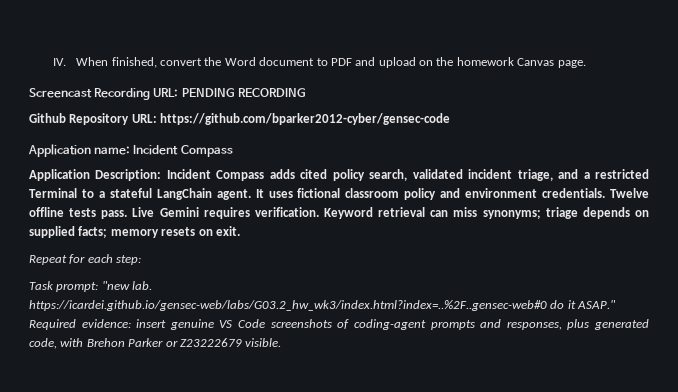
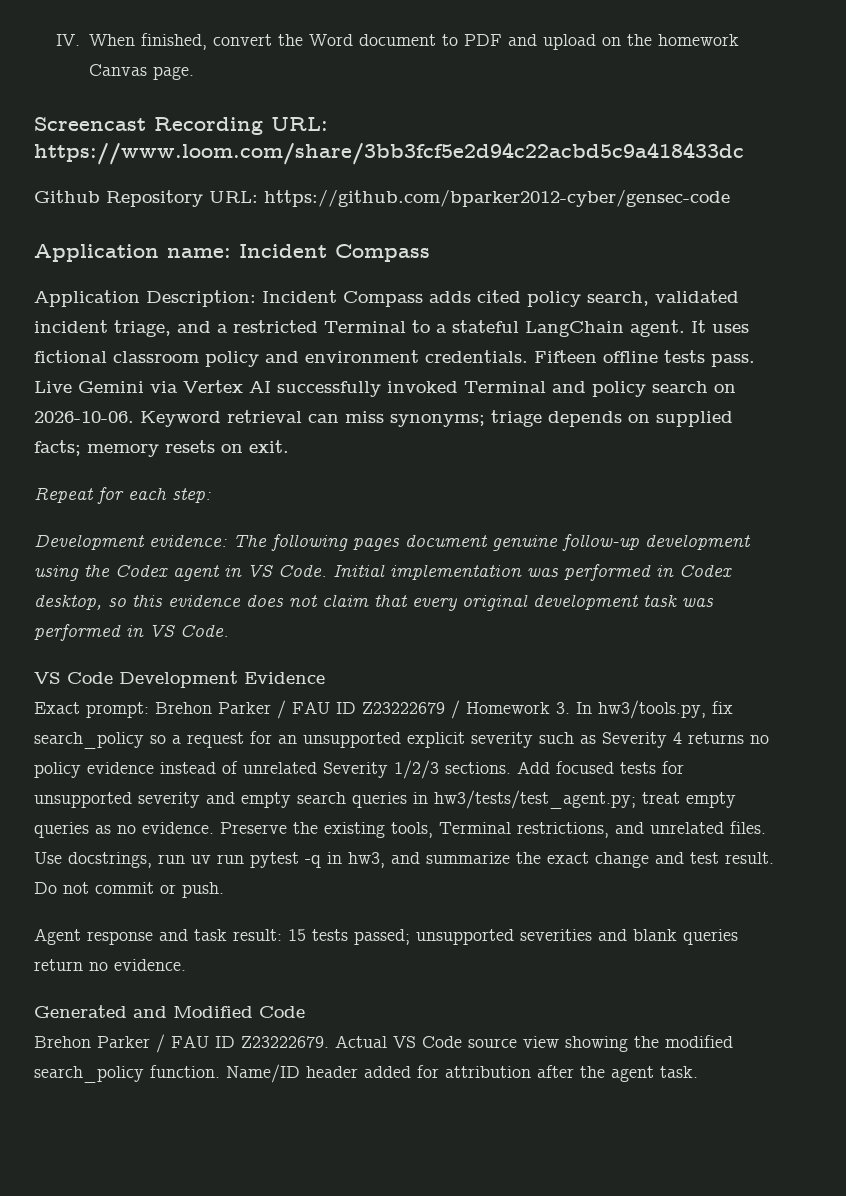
- Screencast Recording URL: PENDING RECORDING
+ Screencast Recording URL: https://www.loom.com/share/3bb3fcf5e2d94c22acbd5c9a418433dc
- Twelve offline tests pass.
+ Fifteen offline tests pass.
- Live Gemini requires verification.
+ Live Gemini via Vertex AI successfully invoked Terminal and policy search on 2026-10-06.
- Task prompt: "new lab. https://icardei.github.io/gensec-web/labs/G03.2_hw_wk3/index.html?index=..%2F..gensec-web#0 do it ASAP." Required evidence: insert genuine VS Code screenshots of coding-agent prompts and responses, plus generated code, with Brehon Parker or Z23222679 visible.
+ Development evidence: The following pages document genuine follow-up development using the Codex agent in VS Code. Initial implementation was performed in Codex desktop, so this evidence does not claim that every original development task was performed in VS Code.
+ VS Code Development Evidence
+ Exact prompt: Brehon Parker / FAU ID Z23222679 / Homework 3. In hw3/tools.py, fix search_policy so a request for an unsupported explicit severity such as Severity 4 returns no policy evidence instead of unrelated Severity 1/2/3 sections. Add focused tests for unsupported severity and empty search queries in hw3/tests/test_agent.py; treat empty queries as no evidence. Preserve the existing tools, Terminal restrictions, and unrelated files. Use docstrings, run uv run pytest -q in hw3, and summarize the exact change and test result. Do not commit or push.
+ Agent response and task result: 15 tests passed; unsupported severities and blank queries return no evidence.
+ Generated and Modified Code
+ Brehon Parker / FAU ID Z23222679. Actual VS Code source view showing the modified search_policy function. Name/ID header added for attribution after the agent task.

